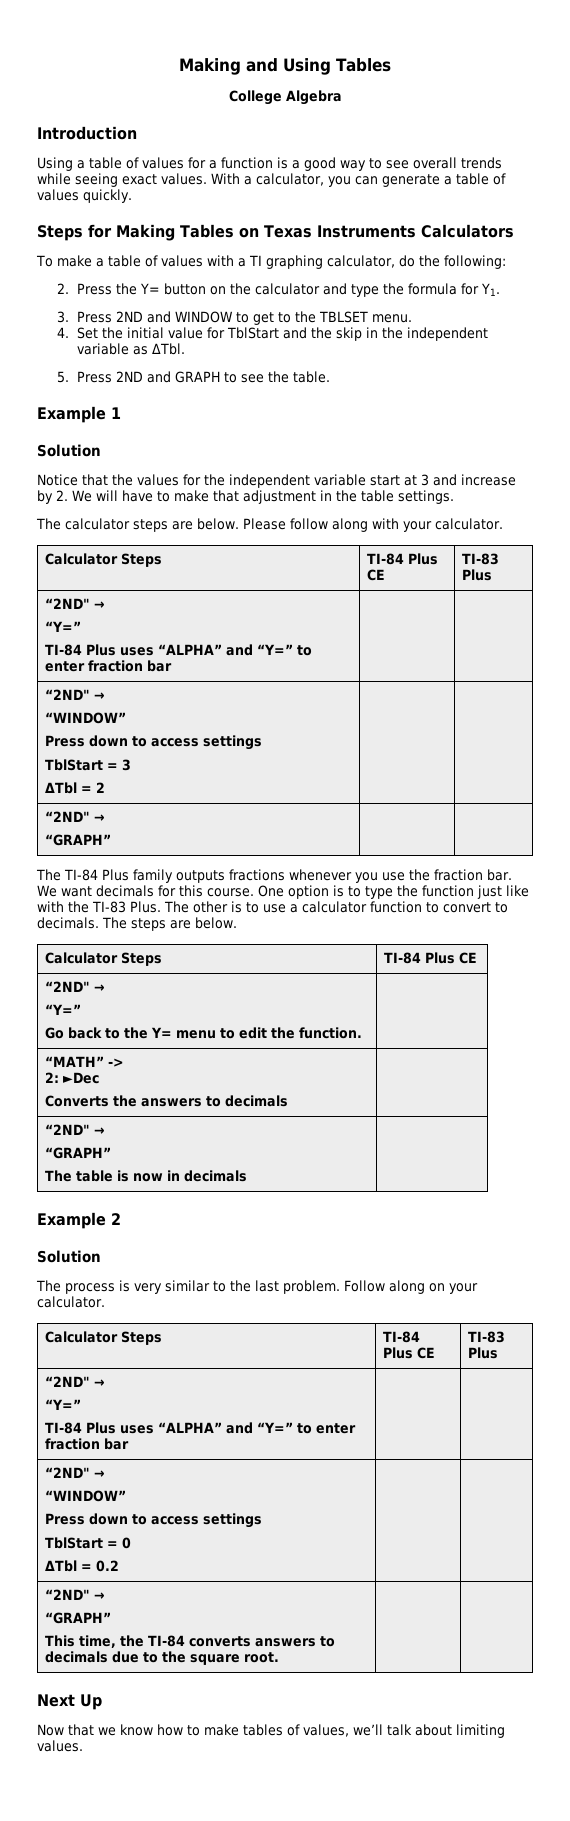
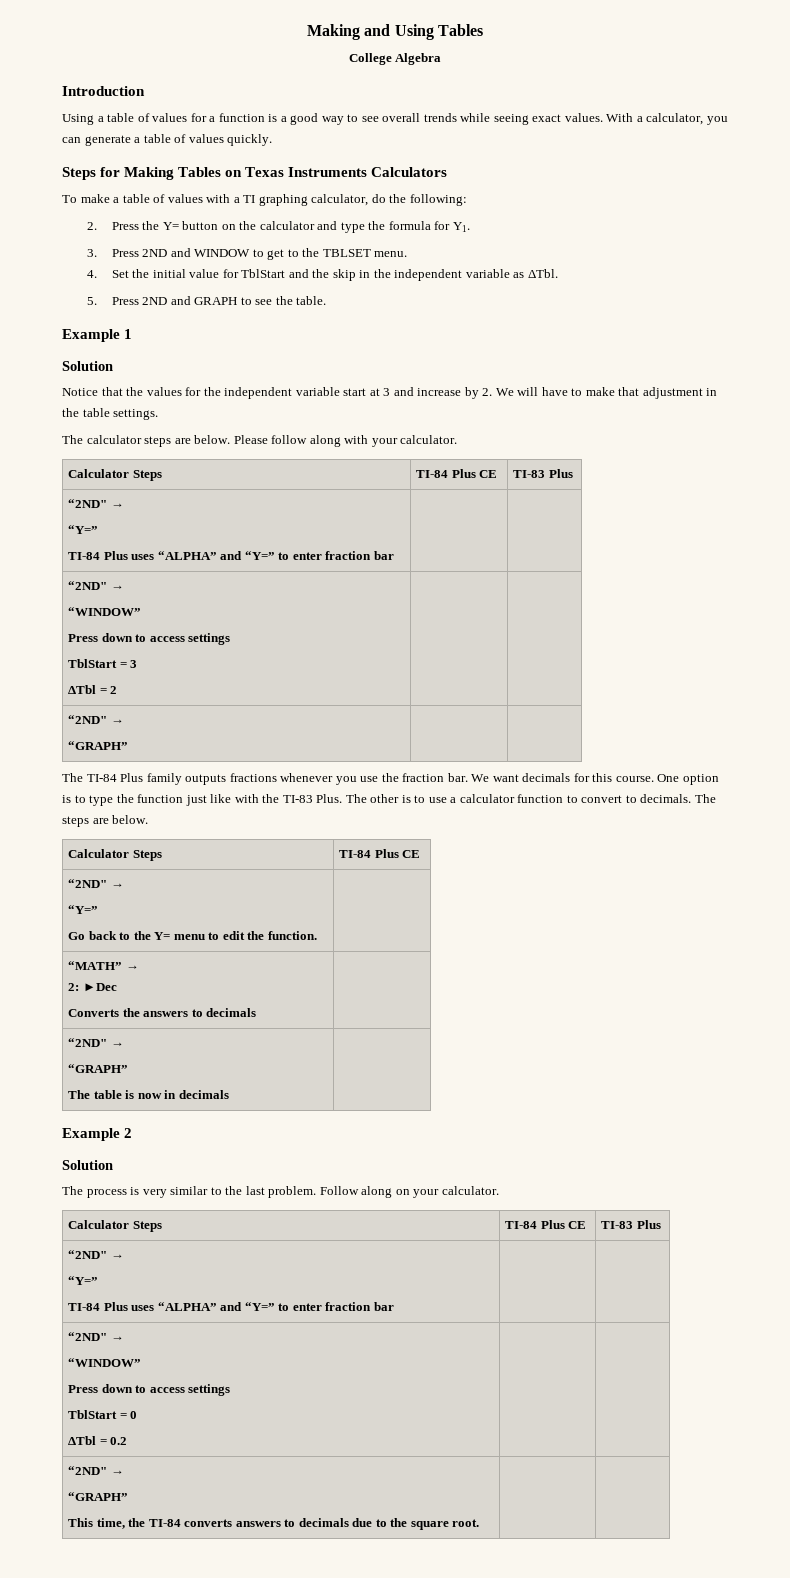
- “MATH” ->
+ “MATH” →
- Next Up
- Now that we know how to make tables of values, we’ll talk about limiting values.

